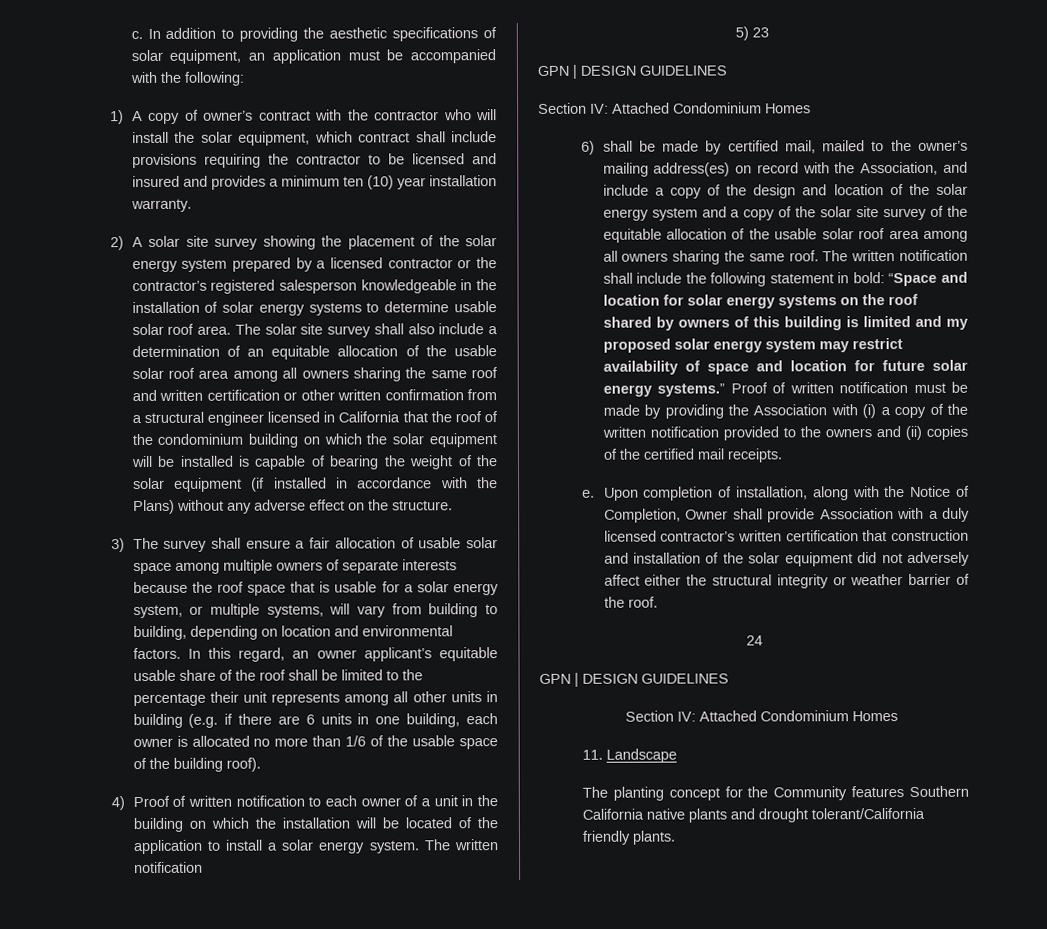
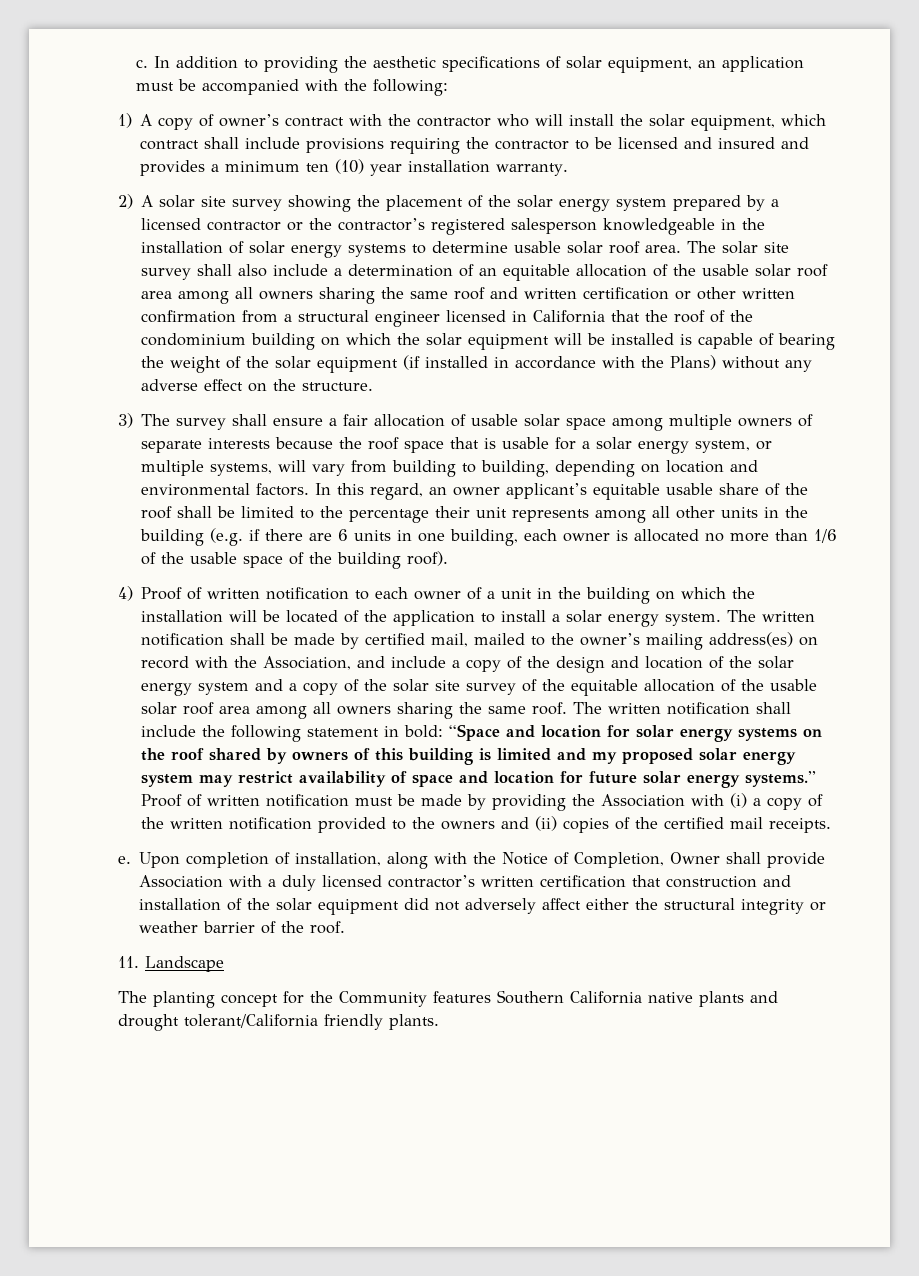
- In this regard, an owner applicant’s equitable usable share of the roof shall be limited to the percentage their unit represents among all other units in building (e.g. if there are 6 units in one building, each owner is allocated no more than 1/6 of the usable space of the building roof).
+ In this regard, an owner applicant’s equitable usable share of the roof shall be limited to the percentage their unit represents among all other units in the building (e.g. if there are 6 units in one building, each owner is allocated no more than 1/6 of the usable space of the building roof).
- 4) Proof of written notification to each owner of a unit in the building on which the installation will be located of the application to install a solar energy system. The written notification
- 5) 23
- GPN | DESIGN GUIDELINES
- Section IV: Attached Condominium Homes
- 6) shall be made by certified mail, mailed to the owner’s mailing address(es) on record with the Association, and include a copy of the design and location of the solar energy system and a copy of the solar site survey of the equitable allocation of the usable solar roof area among all owners sharing the same roof.
+ 4) Proof of written notification to each owner of a unit in the building on which the installation will be located of the application to install a solar energy system. The written notification shall be made by certified mail, mailed to the owner’s mailing address(es) on record with the Association, and include a copy of the design and location of the solar energy system and a copy of the solar site survey of the equitable allocation of the usable solar roof area among all owners sharing the same roof.
- 24
- GPN | DESIGN GUIDELINES
- Section IV: Attached Condominium Homes

